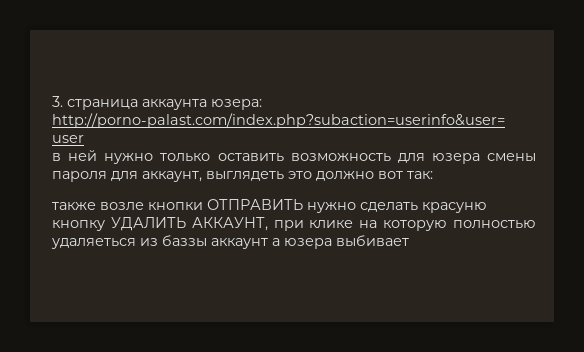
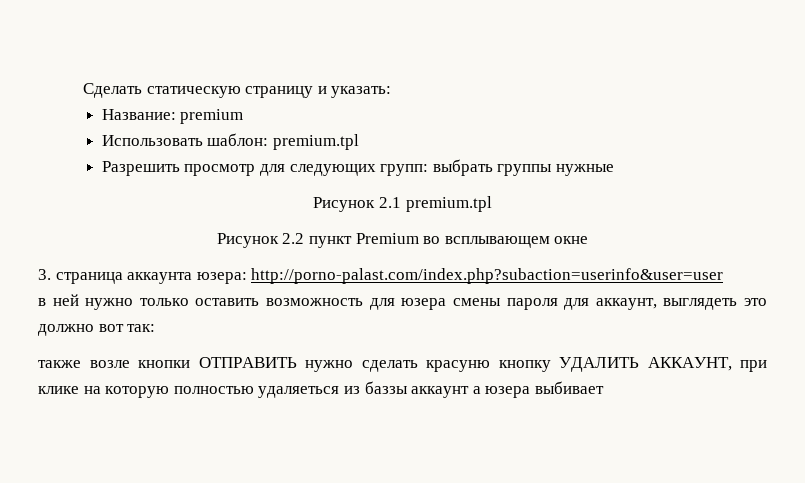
+ Сделать статическую страницу и указать:
+ Название: premium
+ Использовать шаблон: premium.tpl
+ Разрешить просмотр для следующих групп: выбрать группы нужные
+ Рисунок 2.1 premium.tpl
+ Рисунок 2.2 пункт Premium во всплывающем окне

